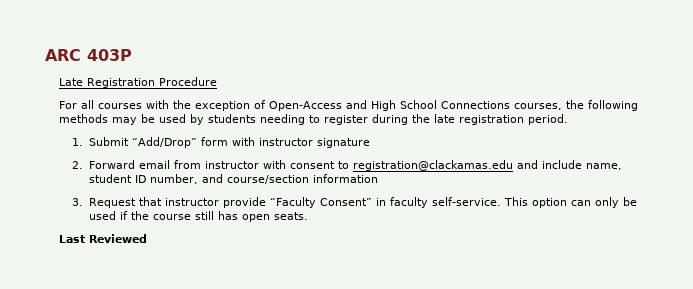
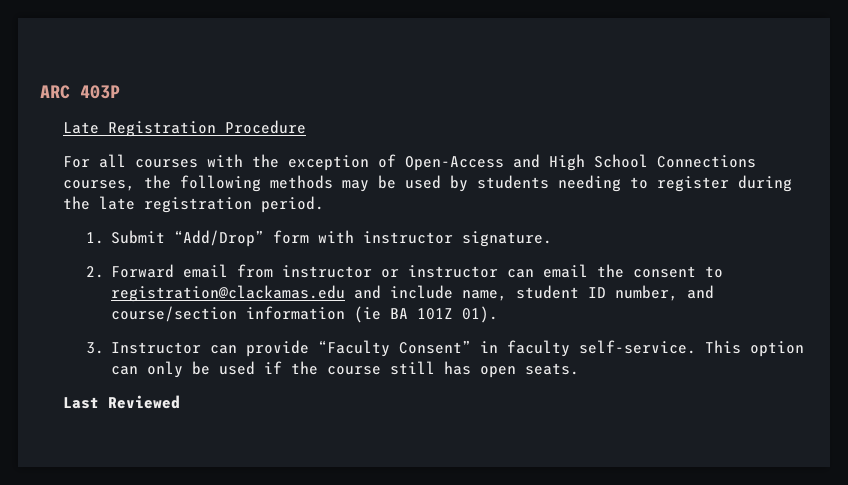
- 1. Submit “Add/Drop” form with instructor signature
+ 1. Submit “Add/Drop” form with instructor signature.
- 2. Forward email from instructor with consent to registration@clackamas.edu and include name, student ID number, and course/section information
- 3. Request that instructor provide “Faculty Consent” in faculty self-service.
+ 2. Forward email from instructor or instructor can email the consent to registration@clackamas.edu and include name, student ID number, and course/section information (ie BA 101Z 01).
+ 3. Instructor can provide “Faculty Consent” in faculty self-service.

